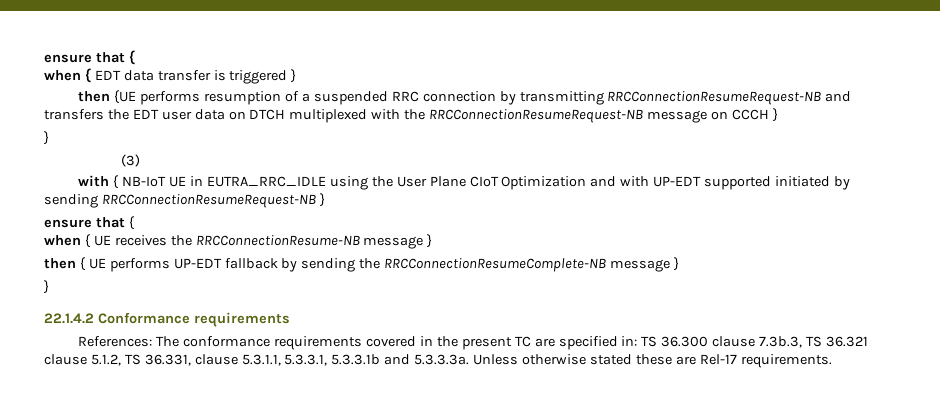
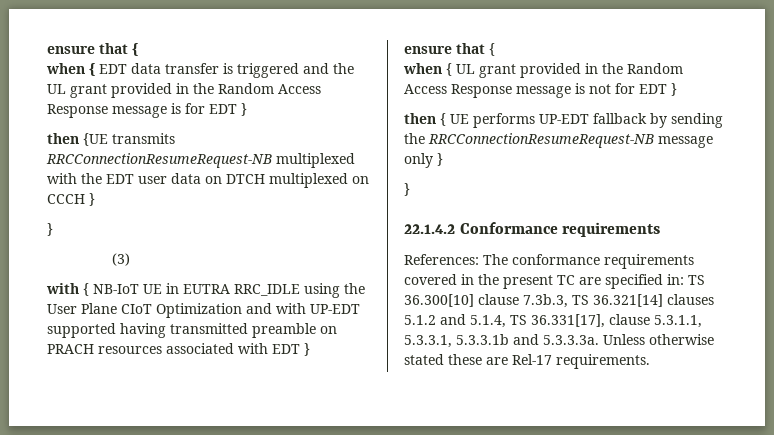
- when { EDT data transfer is triggered }
- then {UE performs resumption of a suspended RRC connection by transmitting RRCConnectionResumeRequest-NB and transfers the EDT user data on DTCH multiplexed with the RRCConnectionResumeRequest-NB message on CCCH }
+ when { EDT data transfer is triggered and the UL grant provided in the Random Access Response message is for EDT }
+ then {UE transmits RRCConnectionResumeRequest-NB multiplexed with the EDT user data on DTCH multiplexed on CCCH }
- with { NB-IoT UE in EUTRA_RRC_IDLE using the User Plane CIoT Optimization and with UP-EDT supported initiated by sending RRCConnectionResumeRequest-NB }
+ with { NB-IoT UE in EUTRA RRC_IDLE using the User Plane CIoT Optimization and with UP-EDT supported having transmitted preamble on PRACH resources associated with EDT }
- when { UE receives the RRCConnectionResume-NB message }
+ when { UL grant provided in the Random Access Response message is not for EDT }
- then { UE performs UP-EDT fallback by sending the RRCConnectionResumeComplete-NB message }
+ then { UE performs UP-EDT fallback by sending the RRCConnectionResumeRequest-NB message only }
- References: The conformance requirements covered in the present TC are specified in: TS 36.300 clause 7.3b.3, TS 36.321 clause 5.1.2, TS 36.331, clause 5.3.1.1, 5.3.3.1, 5.3.3.1b and 5.3.3.3a. Unless otherwise stated these are Rel-17 requirements.
+ References: The conformance requirements covered in the present TC are specified in: TS 36.300[10] clause 7.3b.3, TS 36.321[14] clauses 5.1.2 and 5.1.4, TS 36.331[17], clause 5.3.1.1, 5.3.3.1, 5.3.3.1b and 5.3.3.3a. Unless otherwise stated these are Rel-17 requirements.

